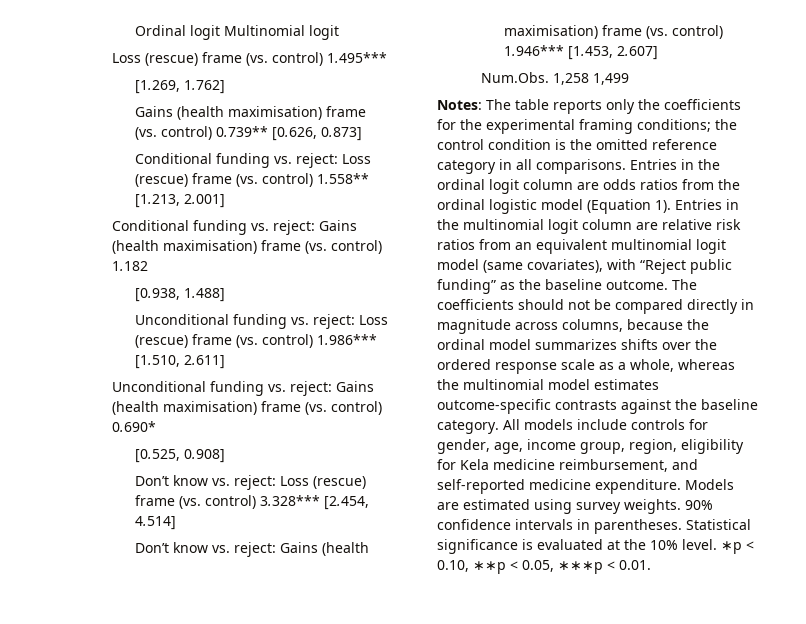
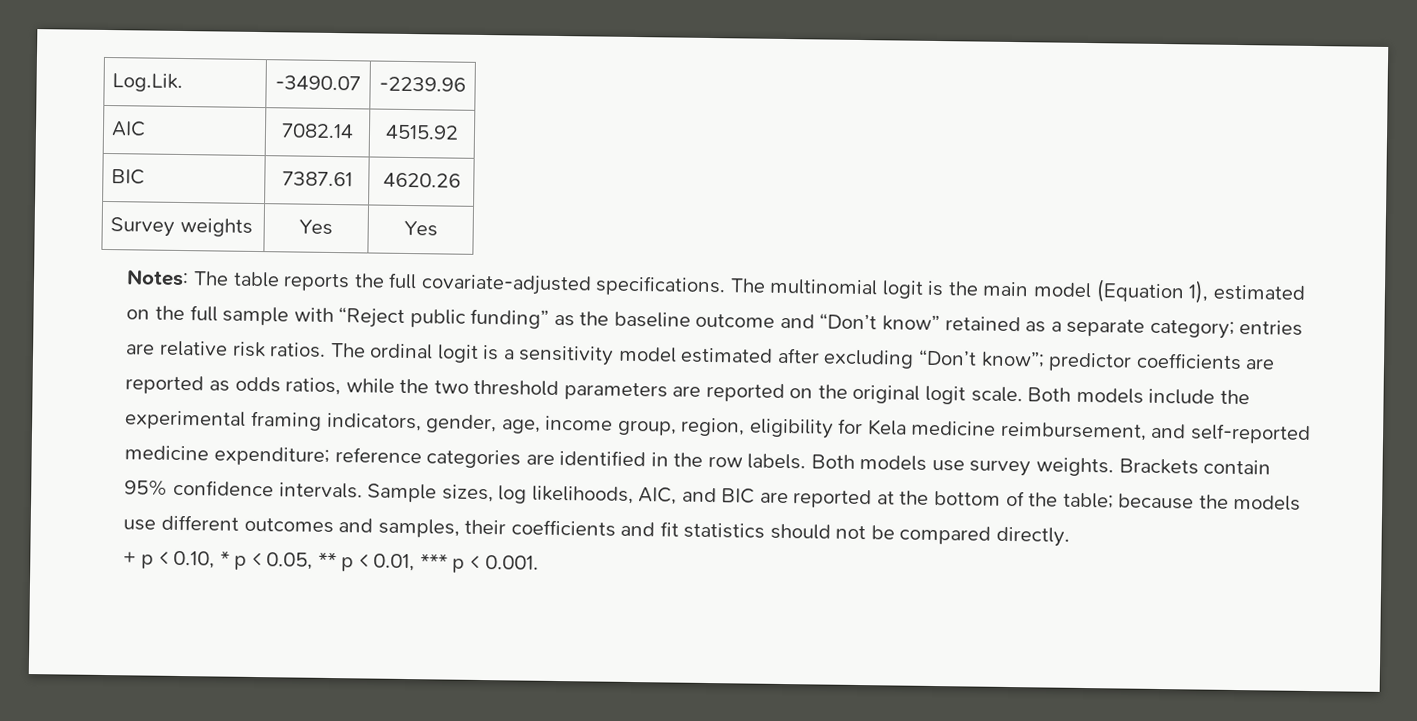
- Ordinal logit Multinomial logit
- Loss (rescue) frame (vs. control) 1.495***
- [1.269, 1.762]
- Gains (health maximisation) frame (vs. control) 0.739** [0.626, 0.873]
- Conditional funding vs. reject: Loss (rescue) frame (vs. control) 1.558** [1.213, 2.001]
- Conditional funding vs. reject: Gains (health maximisation) frame (vs. control) 1.182
- [0.938, 1.488]
- Unconditional funding vs. reject: Loss (rescue) frame (vs. control) 1.986*** [1.510, 2.611]
- Unconditional funding vs. reject: Gains (health maximisation) frame (vs. control) 0.690*
- [0.525, 0.908]
- Don’t know vs. reject: Loss (rescue) frame (vs. control) 3.328*** [2.454, 4.514]
- Don’t know vs. reject: Gains (health maximisation) frame (vs. control) 1.946*** [1.453, 2.607]
- Num.Obs. 1,258 1,499
- Notes: The table reports only the coefficients for the experimental framing conditions; the control condition is the omitted reference category in all comparisons. Entries in the ordinal logit column are odds ratios from the ordinal logistic model (Equation 1). Entries in the multinomial logit column are relative risk ratios from an equivalent multinomial logit model (same covariates), with “Reject public funding” as the baseline outcome. The coefficients should not be compared directly in magnitude across columns, because the ordinal model summarizes shifts over the ordered response scale as a whole, whereas the multinomial model estimates outcome-specific contrasts against the baseline category. All models include controls for gender, age, income group, region, eligibility for Kela medicine reimbursement, and self-reported medicine expenditure. Models are estimated using survey weights. 90% confidence intervals in parentheses. Statistical significance is evaluated at the 10% level. ∗p < 0.10, ∗∗p < 0.05, ∗∗∗p < 0.01.
+ Log.Lik. | -3490.07 | -2239.96
+ AIC | 7082.14 | 4515.92
+ BIC | 7387.61 | 4620.26
+ Survey weights | Yes | Yes
+ Notes: The table reports the full covariate-adjusted specifications. The multinomial logit is the main model (Equation 1), estimated on the full sample with “Reject public funding” as the baseline outcome and “Don’t know” retained as a separate category; entries are relative risk ratios. The ordinal logit is a sensitivity model estimated after excluding “Don’t know”; predictor coefficients are reported as odds ratios, while the two threshold parameters are reported on the original logit scale. Both models include the experimental framing indicators, gender, age, income group, region, eligibility for Kela medicine reimbursement, and self-reported medicine expenditure; reference categories are identified in the row labels. Both models use survey weights. Brackets contain 95% confidence intervals. Sample sizes, log likelihoods, AIC, and BIC are reported at the bottom of the table; because the models use different outcomes and samples, their coefficients and fit statistics should not be compared directly.
+ + p < 0.10, * p < 0.05, ** p < 0.01, *** p < 0.001.

